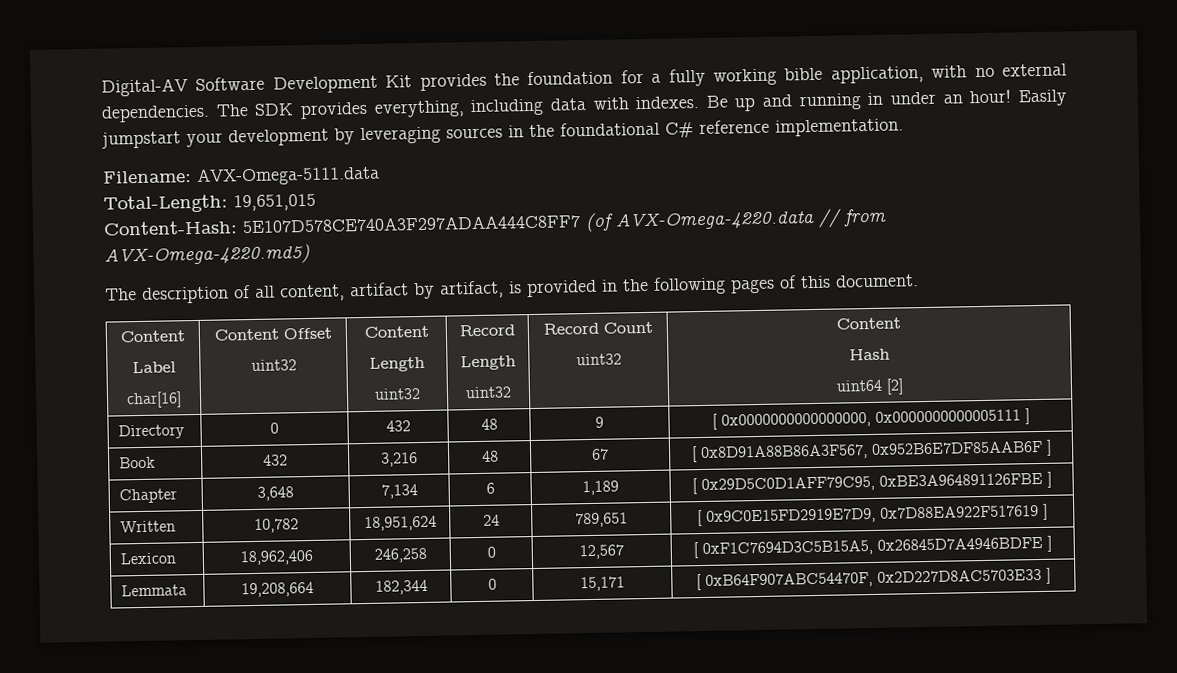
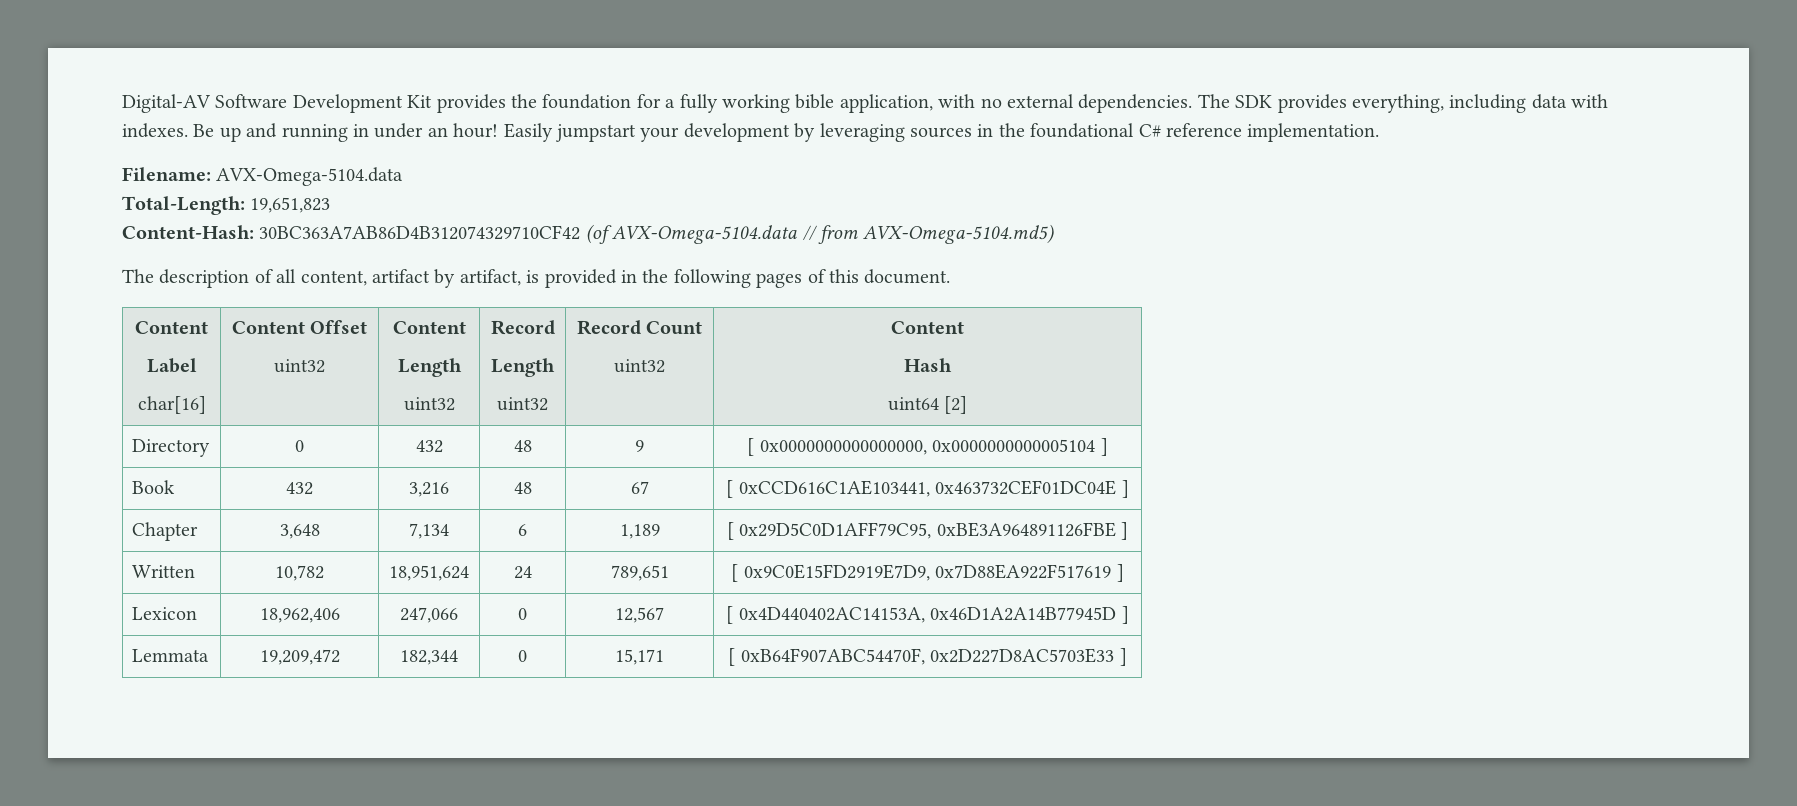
- Filename: AVX-Omega-5111.data
+ Filename: AVX-Omega-5104.data
- Total-Length: 19,651,015
+ Total-Length: 19,651,823
- Content-Hash: 5E107D578CE740A3F297ADAA444C8FF7 (of AVX-Omega-4220.data // from AVX-Omega-4220.md5)
+ Content-Hash: 30BC363A7AB86D4B312074329710CF42 (of AVX-Omega-5104.data // from AVX-Omega-5104.md5)
- Directory | 0 | 432 | 48 | 9 | [ 0x0000000000000000, 0x0000000000005111 ]
+ Directory | 0 | 432 | 48 | 9 | [ 0x0000000000000000, 0x0000000000005104 ]
- Book | 432 | 3,216 | 48 | 67 | [ 0x8D91A88B86A3F567, 0x952B6E7DF85AAB6F ]
+ Book | 432 | 3,216 | 48 | 67 | [ 0xCCD616C1AE103441, 0x463732CEF01DC04E ]
- Lexicon | 18,962,406 | 246,258 | 0 | 12,567 | [ 0xF1C7694D3C5B15A5, 0x26845D7A4946BDFE ]
+ Lexicon | 18,962,406 | 247,066 | 0 | 12,567 | [ 0x4D440402AC14153A, 0x46D1A2A14B77945D ]
- Lemmata | 19,208,664 | 182,344 | 0 | 15,171 | [ 0xB64F907ABC54470F, 0x2D227D8AC5703E33 ]
+ Lemmata | 19,209,472 | 182,344 | 0 | 15,171 | [ 0xB64F907ABC54470F, 0x2D227D8AC5703E33 ]

